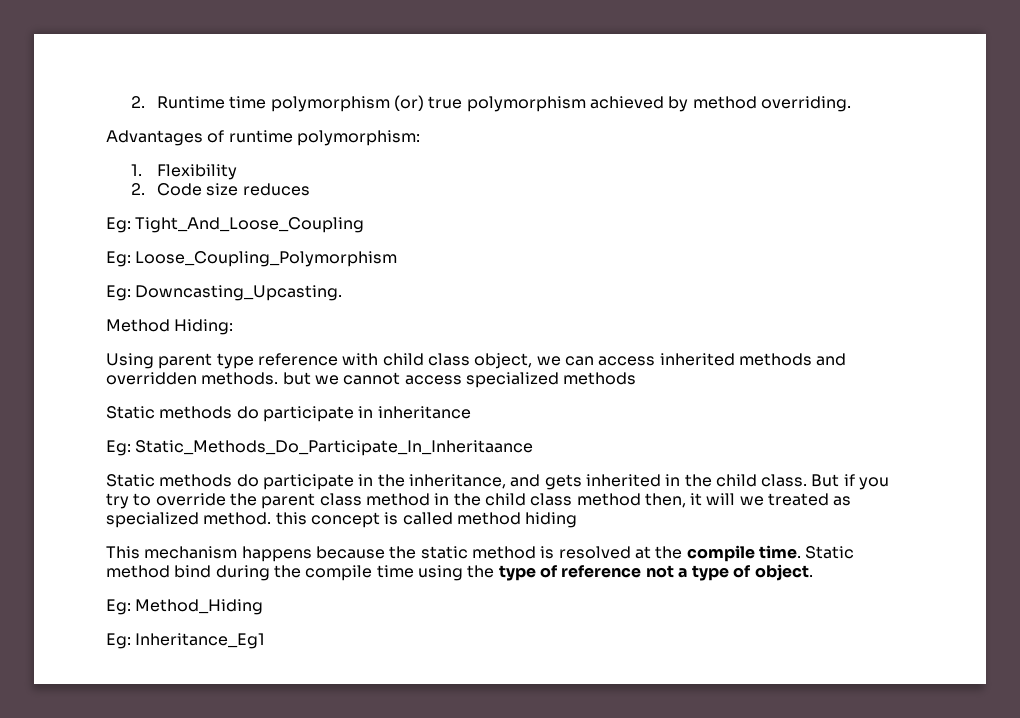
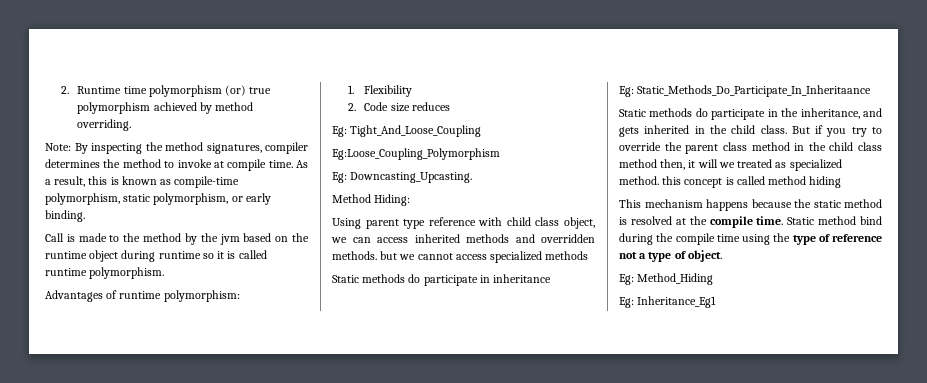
+ Note: By inspecting the method signatures, compiler determines the method to invoke at compile time. As a result, this is known as compile-time polymorphism, static polymorphism, or early binding.
+ Call is made to the method by the jvm based on the runtime object during runtime so it is called runtime polymorphism.
- Eg: Loose_Coupling_Polymorphism
+ Eg:Loose_Coupling_Polymorphism

